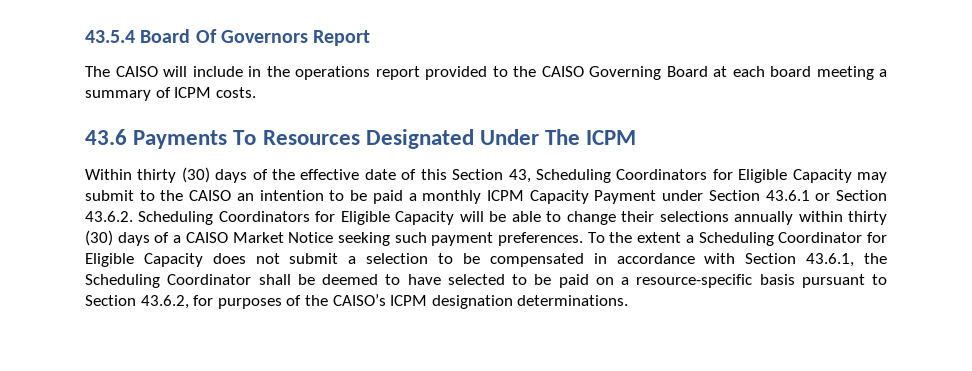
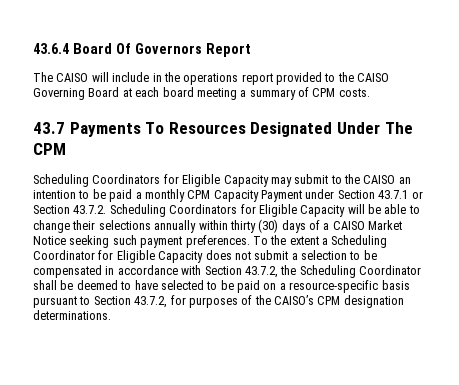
- 43.5.4 Board Of Governors Report
+ 43.6.4 Board Of Governors Report
- The CAISO will include in the operations report provided to the CAISO Governing Board at each board meeting a summary of ICPM costs.
+ The CAISO will include in the operations report provided to the CAISO Governing Board at each board meeting a summary of CPM costs.
- 43.6 Payments To Resources Designated Under The ICPM
- Within thirty (30) days of the effective date of this Section 43, Scheduling Coordinators for Eligible Capacity may submit to the CAISO an intention to be paid a monthly ICPM Capacity Payment under Section 43.6.1 or Section 43.6.2. Scheduling Coordinators for Eligible Capacity will be able to change their selections annually within thirty (30) days of a CAISO Market Notice seeking such payment preferences.
+ 43.7 Payments To Resources Designated Under The CPM
+ Scheduling Coordinators for Eligible Capacity may submit to the CAISO an intention to be paid a monthly CPM Capacity Payment under Section 43.7.1 or Section 43.7.2. Scheduling Coordinators for Eligible Capacity will be able to change their selections annually within thirty (30) days of a CAISO Market Notice seeking such payment preferences.
- To the extent a Scheduling Coordinator for Eligible Capacity does not submit a selection to be compensated in accordance with Section 43.6.1, the Scheduling Coordinator shall be deemed to have selected to be paid on a resource-specific basis pursuant to Section 43.6.2, for purposes of the CAISO’s ICPM designation determinations.
+ To the extent a Scheduling Coordinator for Eligible Capacity does not submit a selection to be compensated in accordance with Section 43.7.2, the Scheduling Coordinator shall be deemed to have selected to be paid on a resource-specific basis pursuant to Section 43.7.2, for purposes of the CAISO’s CPM designation determinations.

